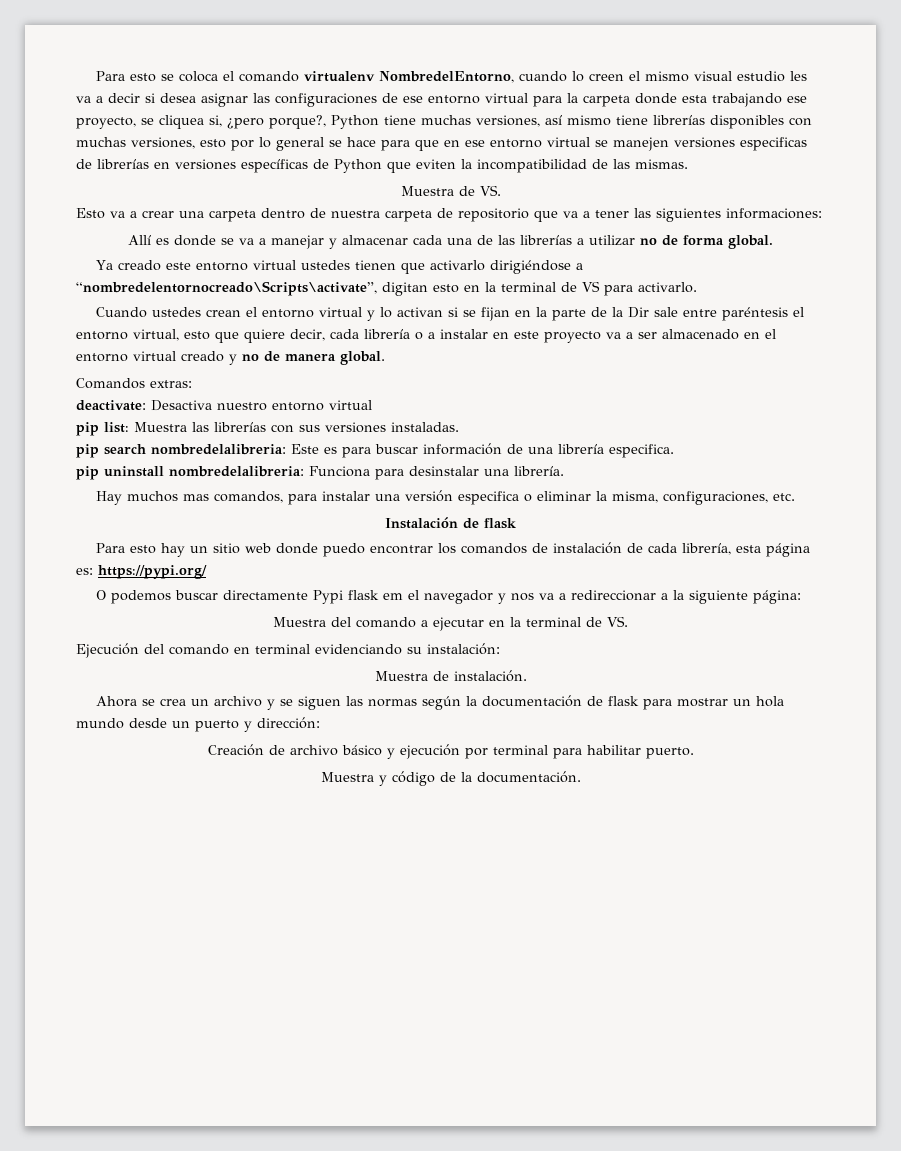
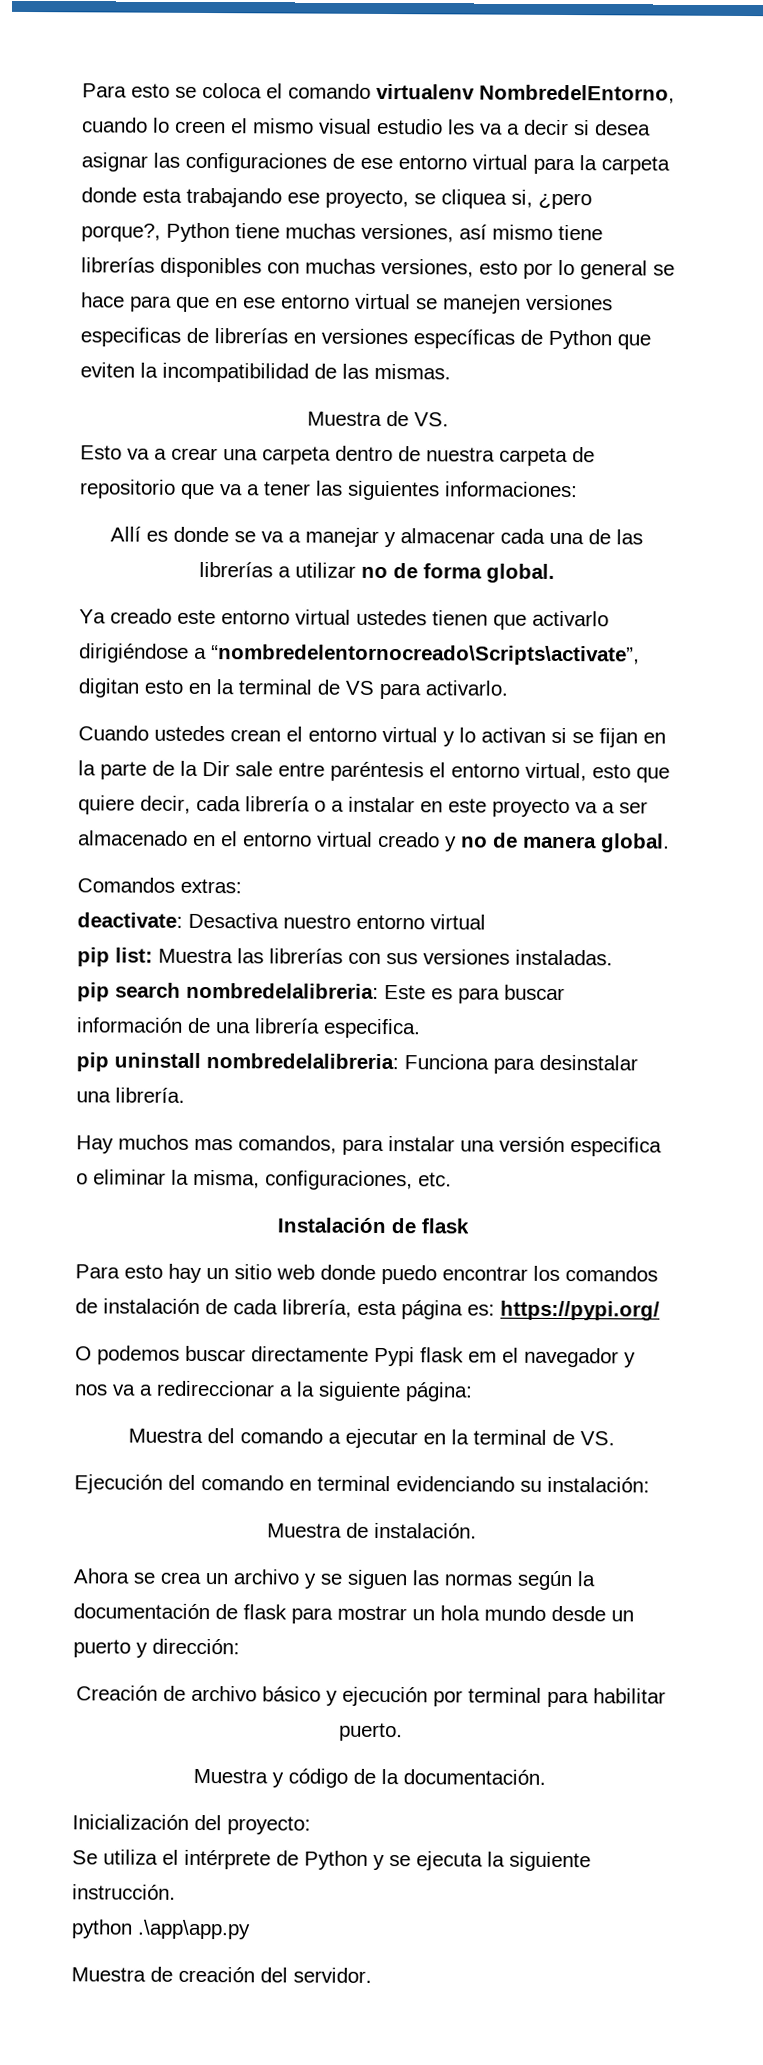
+ Inicialización del proyecto:
+ Se utiliza el intérprete de Python y se ejecuta la siguiente instrucción.
+ python .\app\app.py
+ Muestra de creación del servidor.

